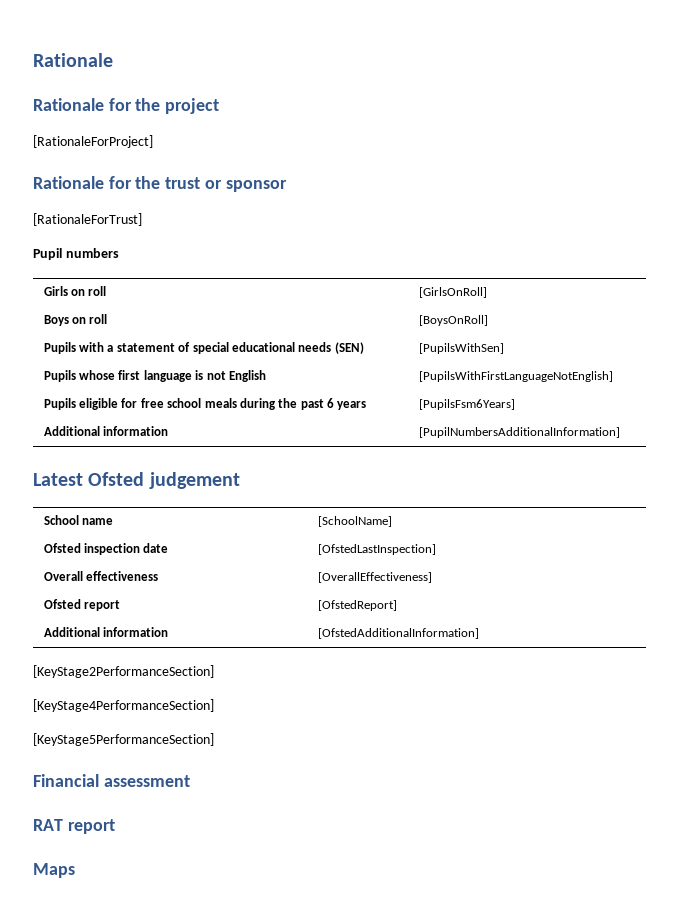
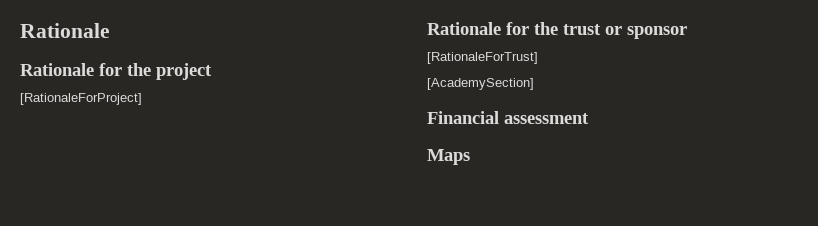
- Pupil numbers
- Girls on roll | [GirlsOnRoll]
- Boys on roll | [BoysOnRoll]
- Pupils with a statement of special educational needs (SEN) | [PupilsWithSen]
- Pupils whose first language is not English | [PupilsWithFirstLanguageNotEnglish]
- Pupils eligible for free school meals during the past 6 years | [PupilsFsm6Years]
- Additional information | [PupilNumbersAdditionalInformation]
- Latest Ofsted judgement
- School name | [SchoolName]
- Ofsted inspection date | [OfstedLastInspection]
- Overall effectiveness | [OverallEffectiveness]
- Ofsted report | [OfstedReport]
- Additional information | [OfstedAdditionalInformation]
- [KeyStage2PerformanceSection]
- [KeyStage4PerformanceSection]
- [KeyStage5PerformanceSection]
+ [AcademySection]
- RAT report

